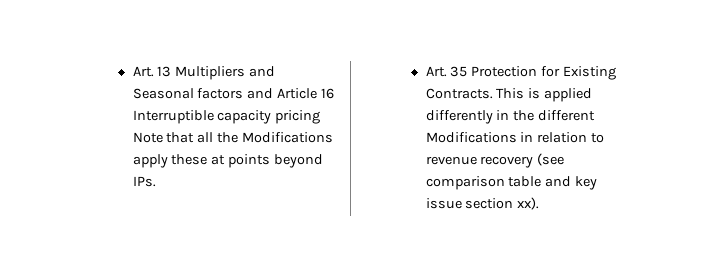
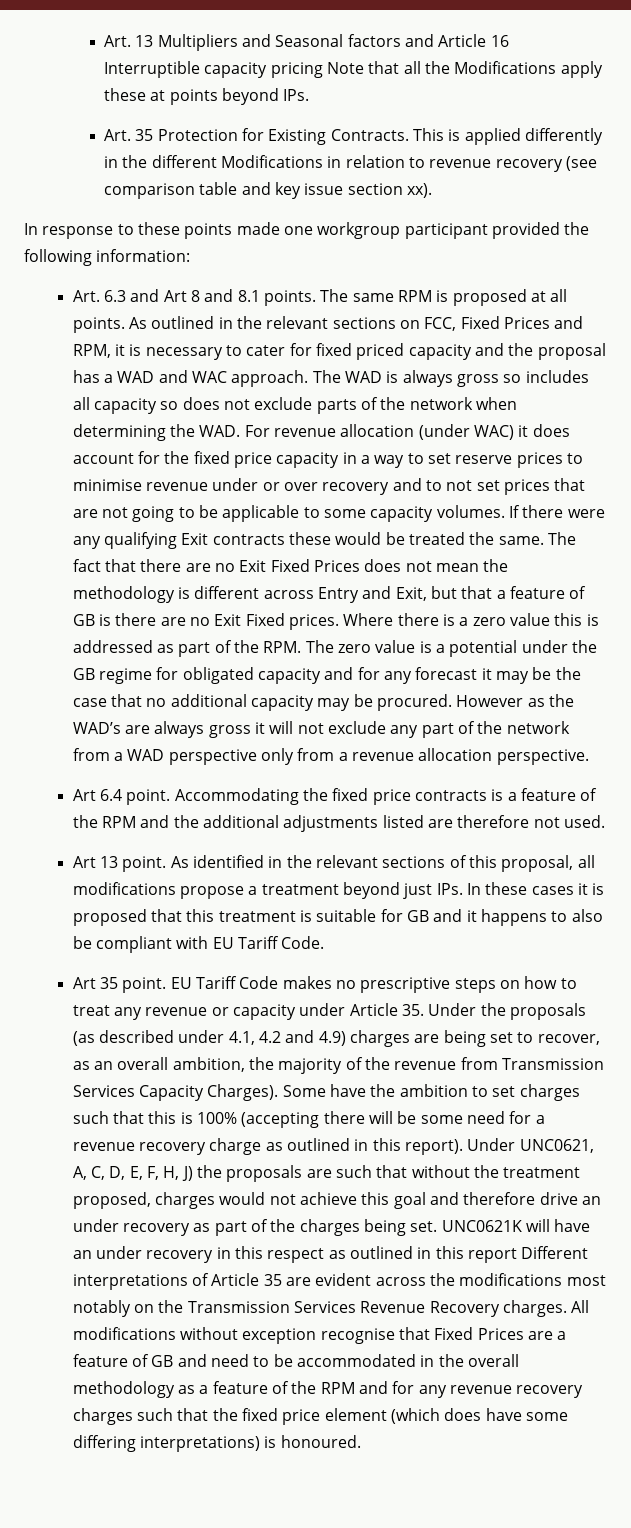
+ In response to these points made one workgroup participant provided the following information:
+ Art. 6.3 and Art 8 and 8.1 points. The same RPM is proposed at all points. As outlined in the relevant sections on FCC, Fixed Prices and RPM, it is necessary to cater for fixed priced capacity and the proposal has a WAD and WAC approach. The WAD is always gross so includes all capacity so does not exclude parts of the network when determining the WAD. For revenue allocation (under WAC) it does account for the fixed price capacity in a way to set reserve prices to minimise revenue under or over recovery and to not set prices that are not going to be applicable to some capacity volumes. If there were any qualifying Exit contracts these would be treated the same. The fact that there are no Exit Fixed Prices does not mean the methodology is different across Entry and Exit, but that a feature of GB is there are no Exit Fixed prices. Where there is a zero value this is addressed as part of the RPM. The zero value is a potential under the GB regime for obligated capacity and for any forecast it may be the case that no additional capacity may be procured. However as the WAD’s are always gross it will not exclude any part of the network from a WAD perspective only from a revenue allocation perspective.
+ Art 6.4 point. Accommodating the fixed price contracts is a feature of the RPM and the additional adjustments listed are therefore not used.
+ Art 13 point. As identified in the relevant sections of this proposal, all modifications propose a treatment beyond just IPs. In these cases it is proposed that this treatment is suitable for GB and it happens to also be compliant with EU Tariff Code.
+ Art 35 point. EU Tariff Code makes no prescriptive steps on how to treat any revenue or capacity under Article 35. Under the proposals (as described under 4.1, 4.2 and 4.9) charges are being set to recover, as an overall ambition, the majority of the revenue from Transmission Services Capacity Charges). Some have the ambition to set charges such that this is 100% (accepting there will be some need for a revenue recovery charge as outlined in this report). Under UNC0621, A, C, D, E, F, H, J) the proposals are such that without the treatment proposed, charges would not achieve this goal and therefore drive an under recovery as part of the charges being set. UNC0621K will have an under recovery in this respect as outlined in this report Different interpretations of Article 35 are evident across the modifications most notably on the Transmission Services Revenue Recovery charges. All modifications without exception recognise that Fixed Prices are a feature of GB and need to be accommodated in the overall methodology as a feature of the RPM and for any revenue recovery charges such that the fixed price element (which does have some differing interpretations) is honoured.

